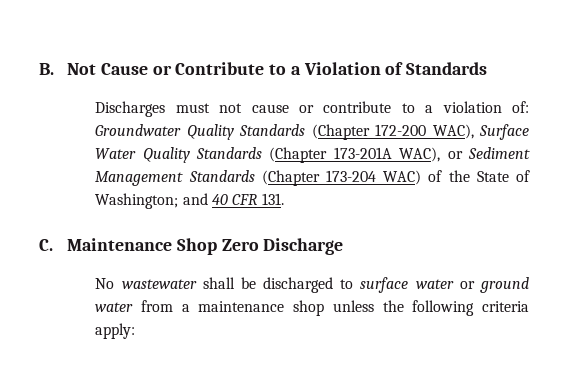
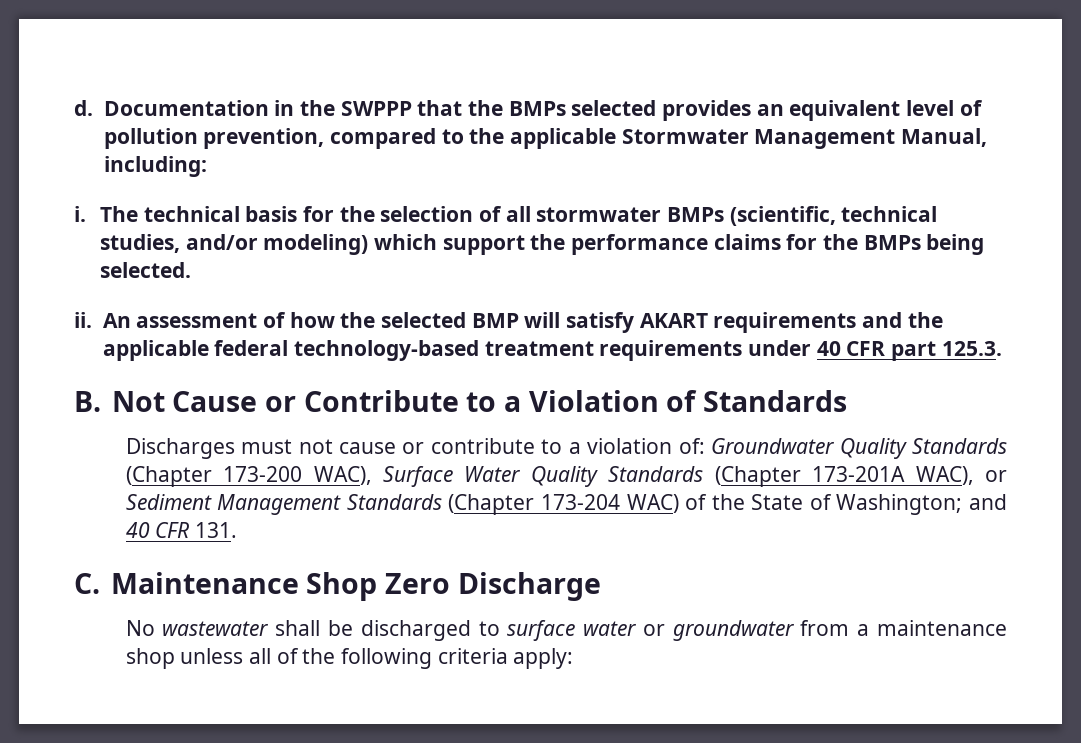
+ d. Documentation in the SWPPP that the BMPs selected provides an equivalent level of pollution prevention, compared to the applicable Stormwater Management Manual, including:
+ i. The technical basis for the selection of all stormwater BMPs (scientific, technical studies, and/or modeling) which support the performance claims for the BMPs being selected.
+ ii. An assessment of how the selected BMP will satisfy AKART requirements and the applicable federal technology-based treatment requirements under 40 CFR part 125.3.
- Discharges must not cause or contribute to a violation of: Groundwater Quality Standards (Chapter 172-200 WAC), Surface Water Quality Standards (Chapter 173-201A WAC), or Sediment Management Standards (Chapter 173-204 WAC) of the State of Washington; and 40 CFR 131.
+ Discharges must not cause or contribute to a violation of: Groundwater Quality Standards (Chapter 173-200 WAC), Surface Water Quality Standards (Chapter 173-201A WAC), or Sediment Management Standards (Chapter 173-204 WAC) of the State of Washington; and 40 CFR 131.
- No wastewater shall be discharged to surface water or ground water from a maintenance shop unless the following criteria apply:
+ No wastewater shall be discharged to surface water or groundwater from a maintenance shop unless all of the following criteria apply:

